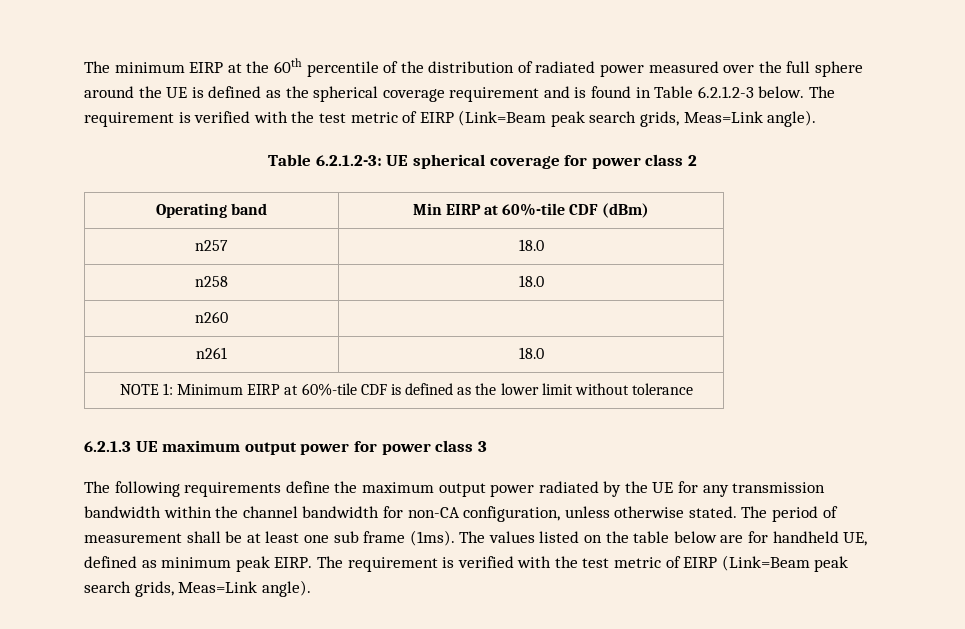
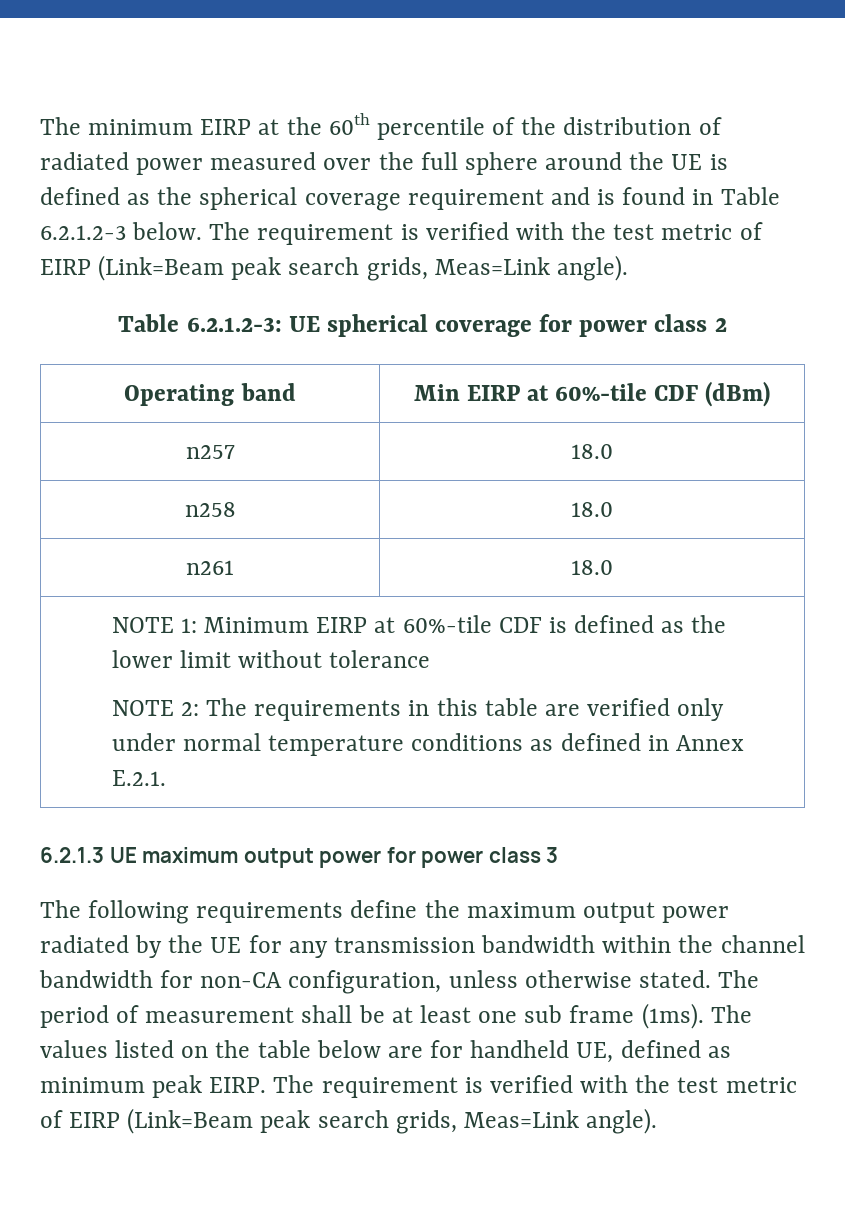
- n260 |
  NOTE 1: Minimum EIRP at 60%-tile CDF is defined as the lower limit without tolerance
+ NOTE 2: The requirements in this table are verified only under normal temperature conditions as defined in Annex E.2.1.

